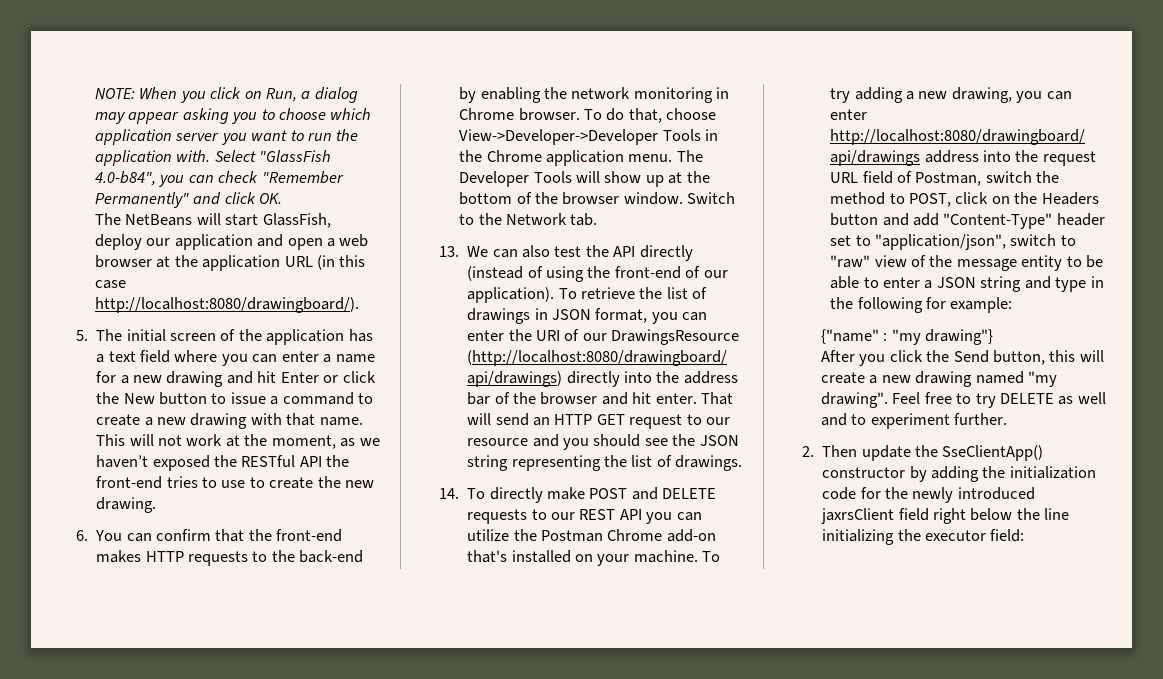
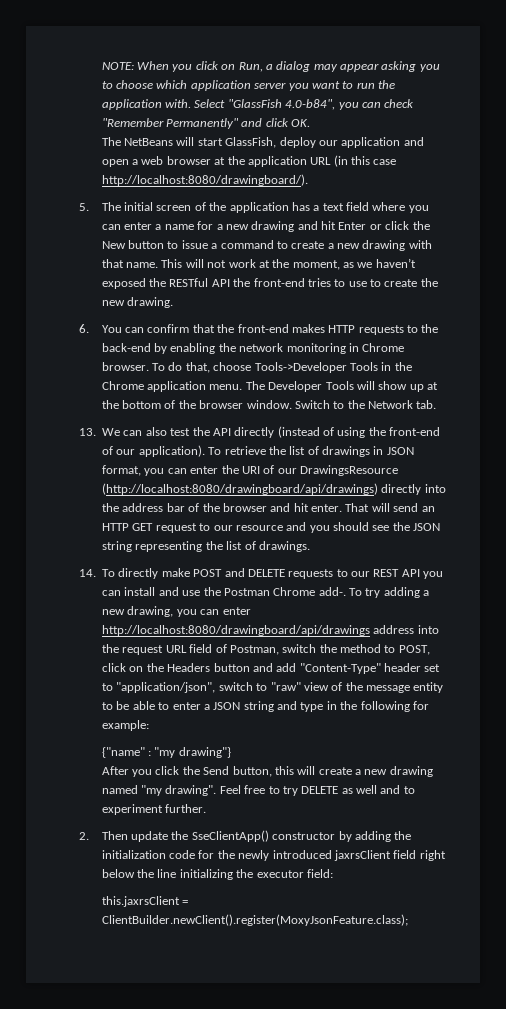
- To do that, choose View->Developer->Developer Tools in the Chrome application menu.
+ To do that, choose Tools->Developer Tools in the Chrome application menu.
- 14. To directly make POST and DELETE requests to our REST API you can utilize the Postman Chrome add-on that's installed on your machine.
+ 14. To directly make POST and DELETE requests to our REST API you can install and use the Postman Chrome add-.
+ this.jaxrsClient = ClientBuilder.newClient().register(MoxyJsonFeature.class);

